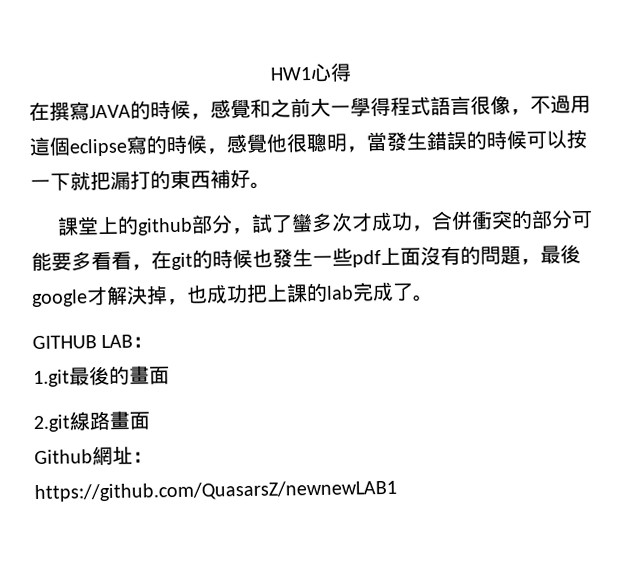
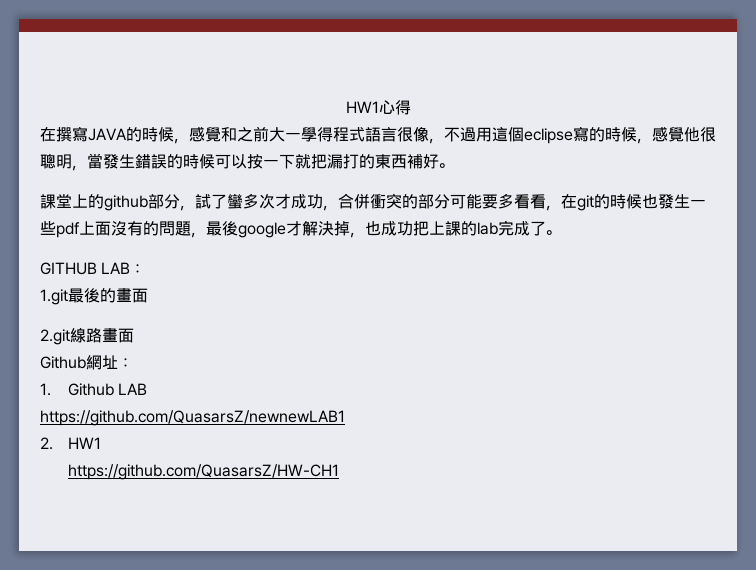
+ 1. Github LAB
  https://github.com/QuasarsZ/newnewLAB1
+ 2. HW1
+ https://github.com/QuasarsZ/HW-CH1

